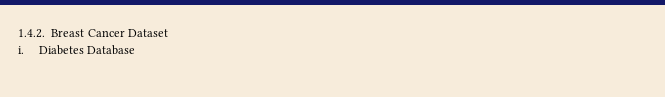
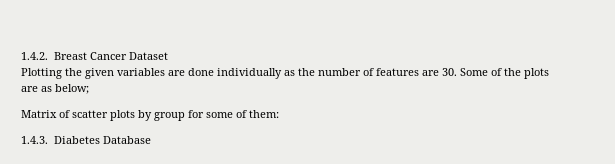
- i. Diabetes Database
+ Plotting the given variables are done individually as the number of features are 30. Some of the plots are as below;
+ Matrix of scatter plots by group for some of them:
+ 1.4.3. Diabetes Database

